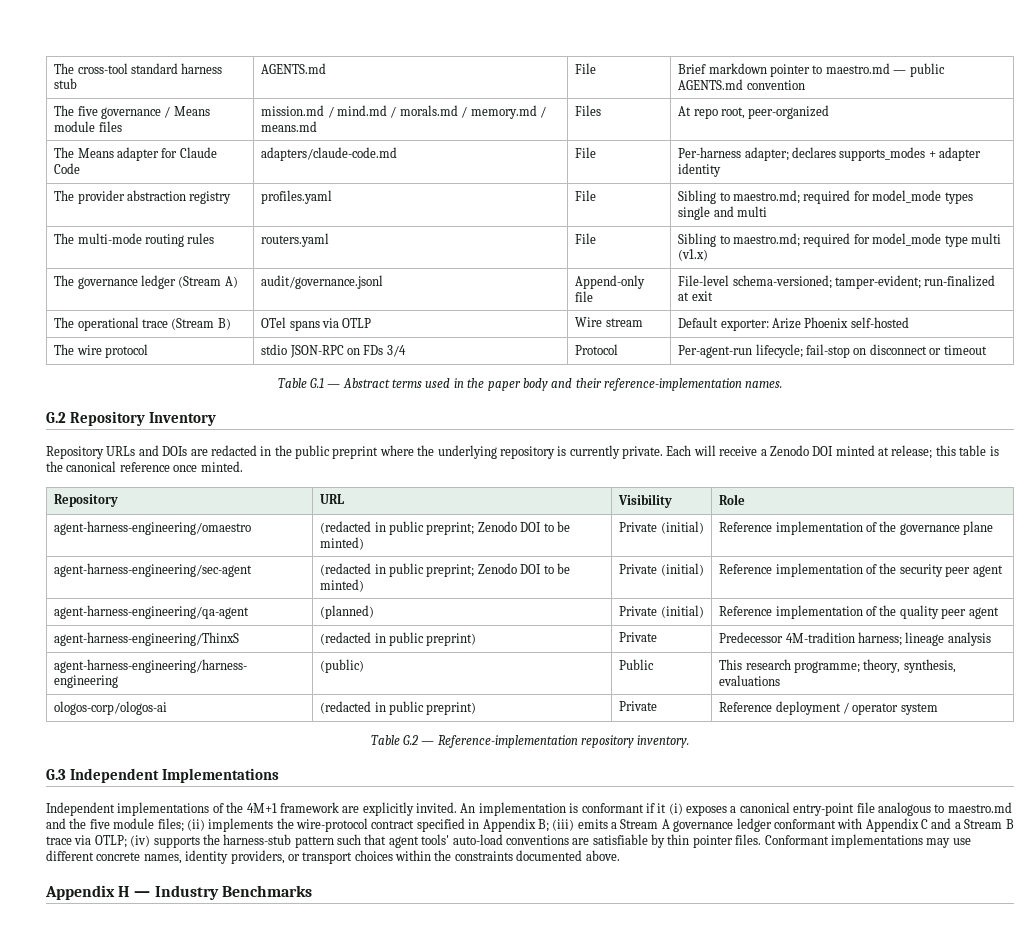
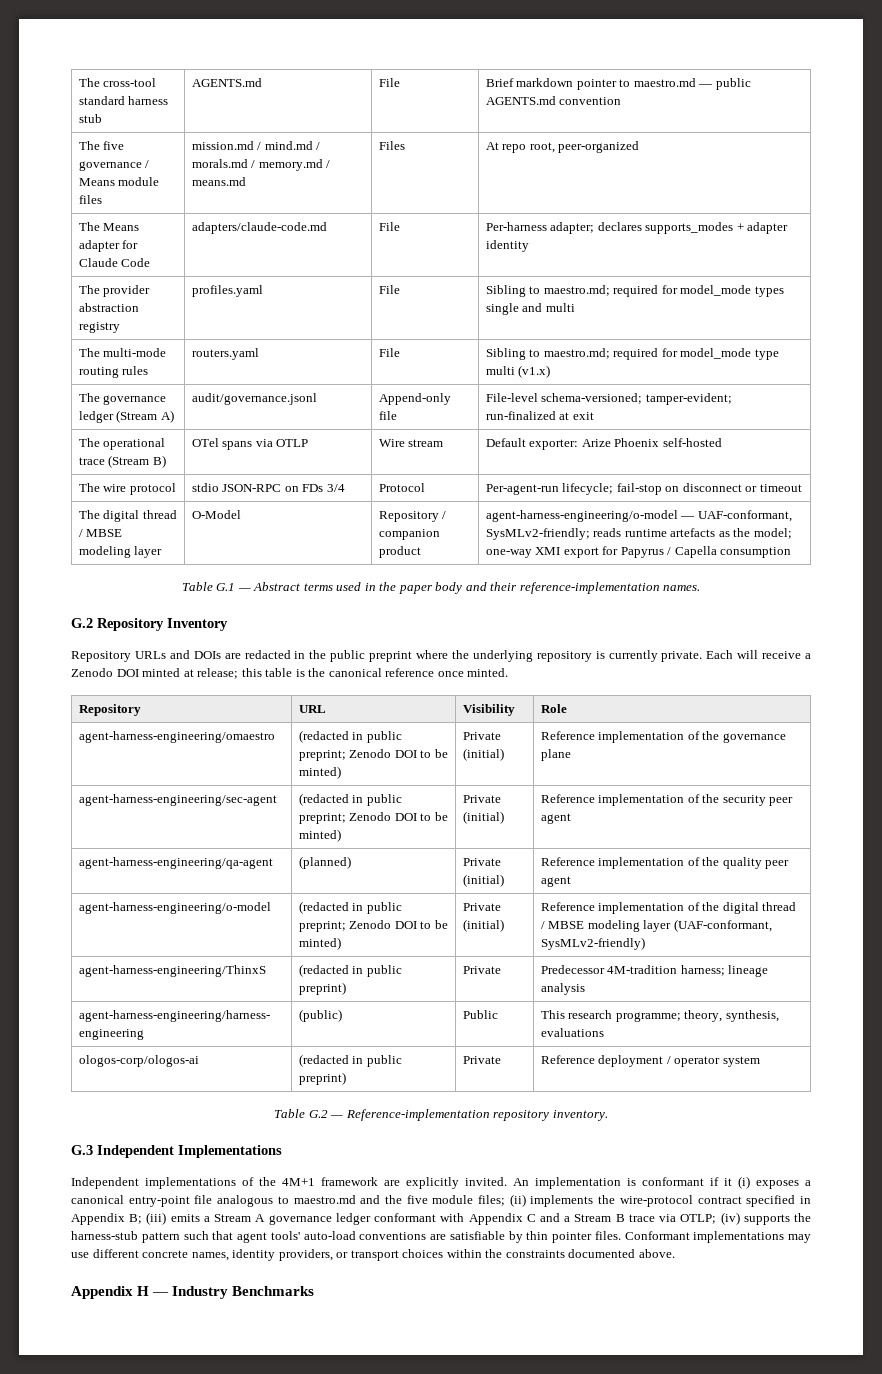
+ The digital thread / MBSE modeling layer | O-Model | Repository / companion product | agent-harness-engineering/o-model — UAF-conformant, SysMLv2-friendly; reads runtime artefacts as the model; one-way XMI export for Papyrus / Capella consumption
+ agent-harness-engineering/o-model | (redacted in public preprint; Zenodo DOI to be minted) | Private (initial) | Reference implementation of the digital thread / MBSE modeling layer (UAF-conformant, SysMLv2-friendly)

